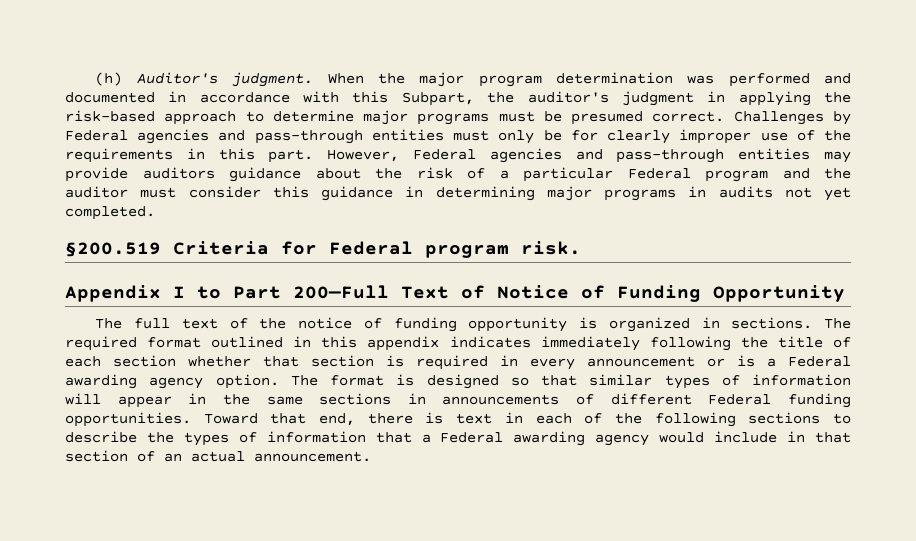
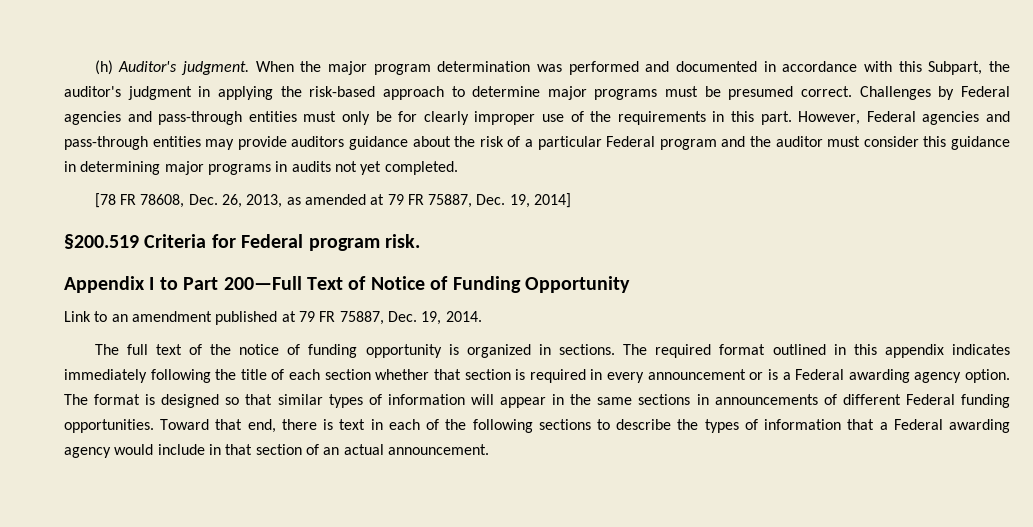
+ [78 FR 78608, Dec. 26, 2013, as amended at 79 FR 75887, Dec. 19, 2014]
+ Link to an amendment published at 79 FR 75887, Dec. 19, 2014.

